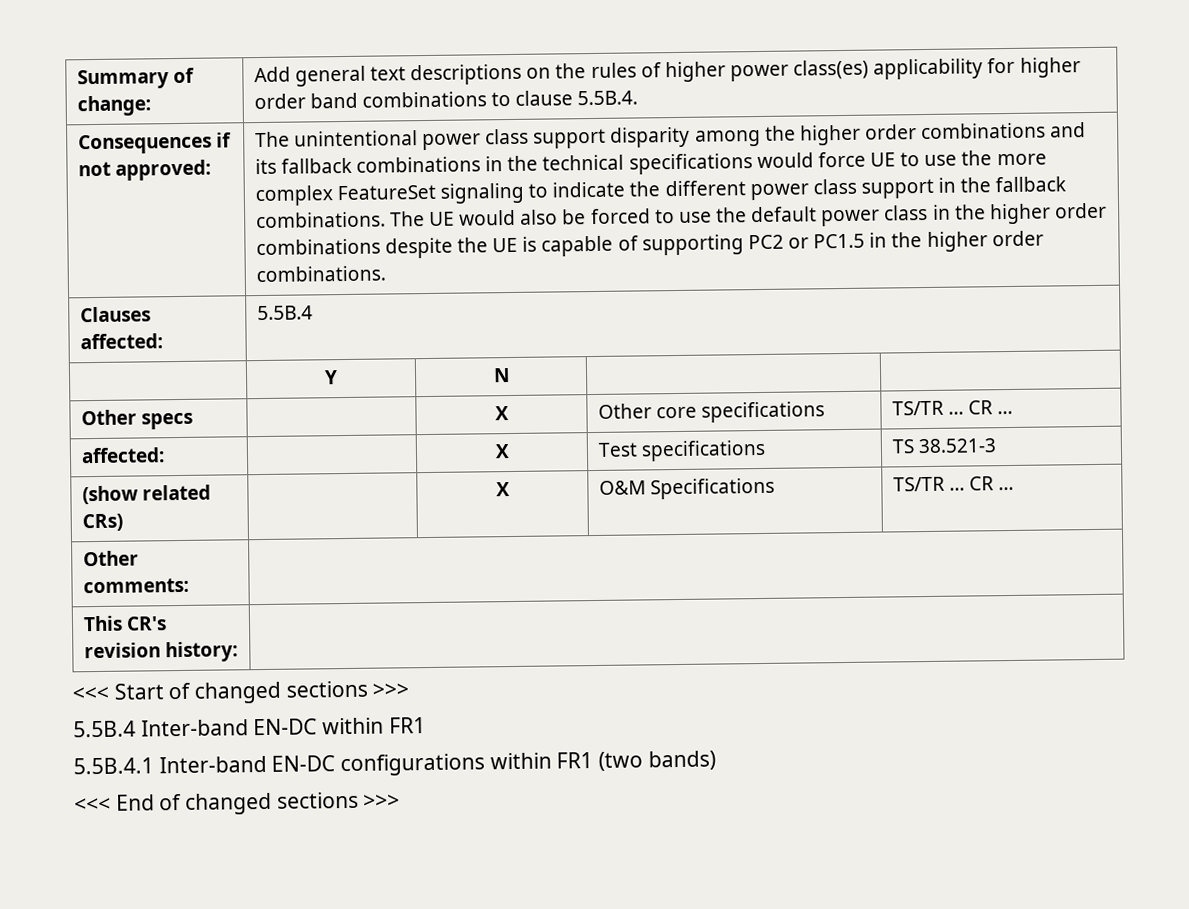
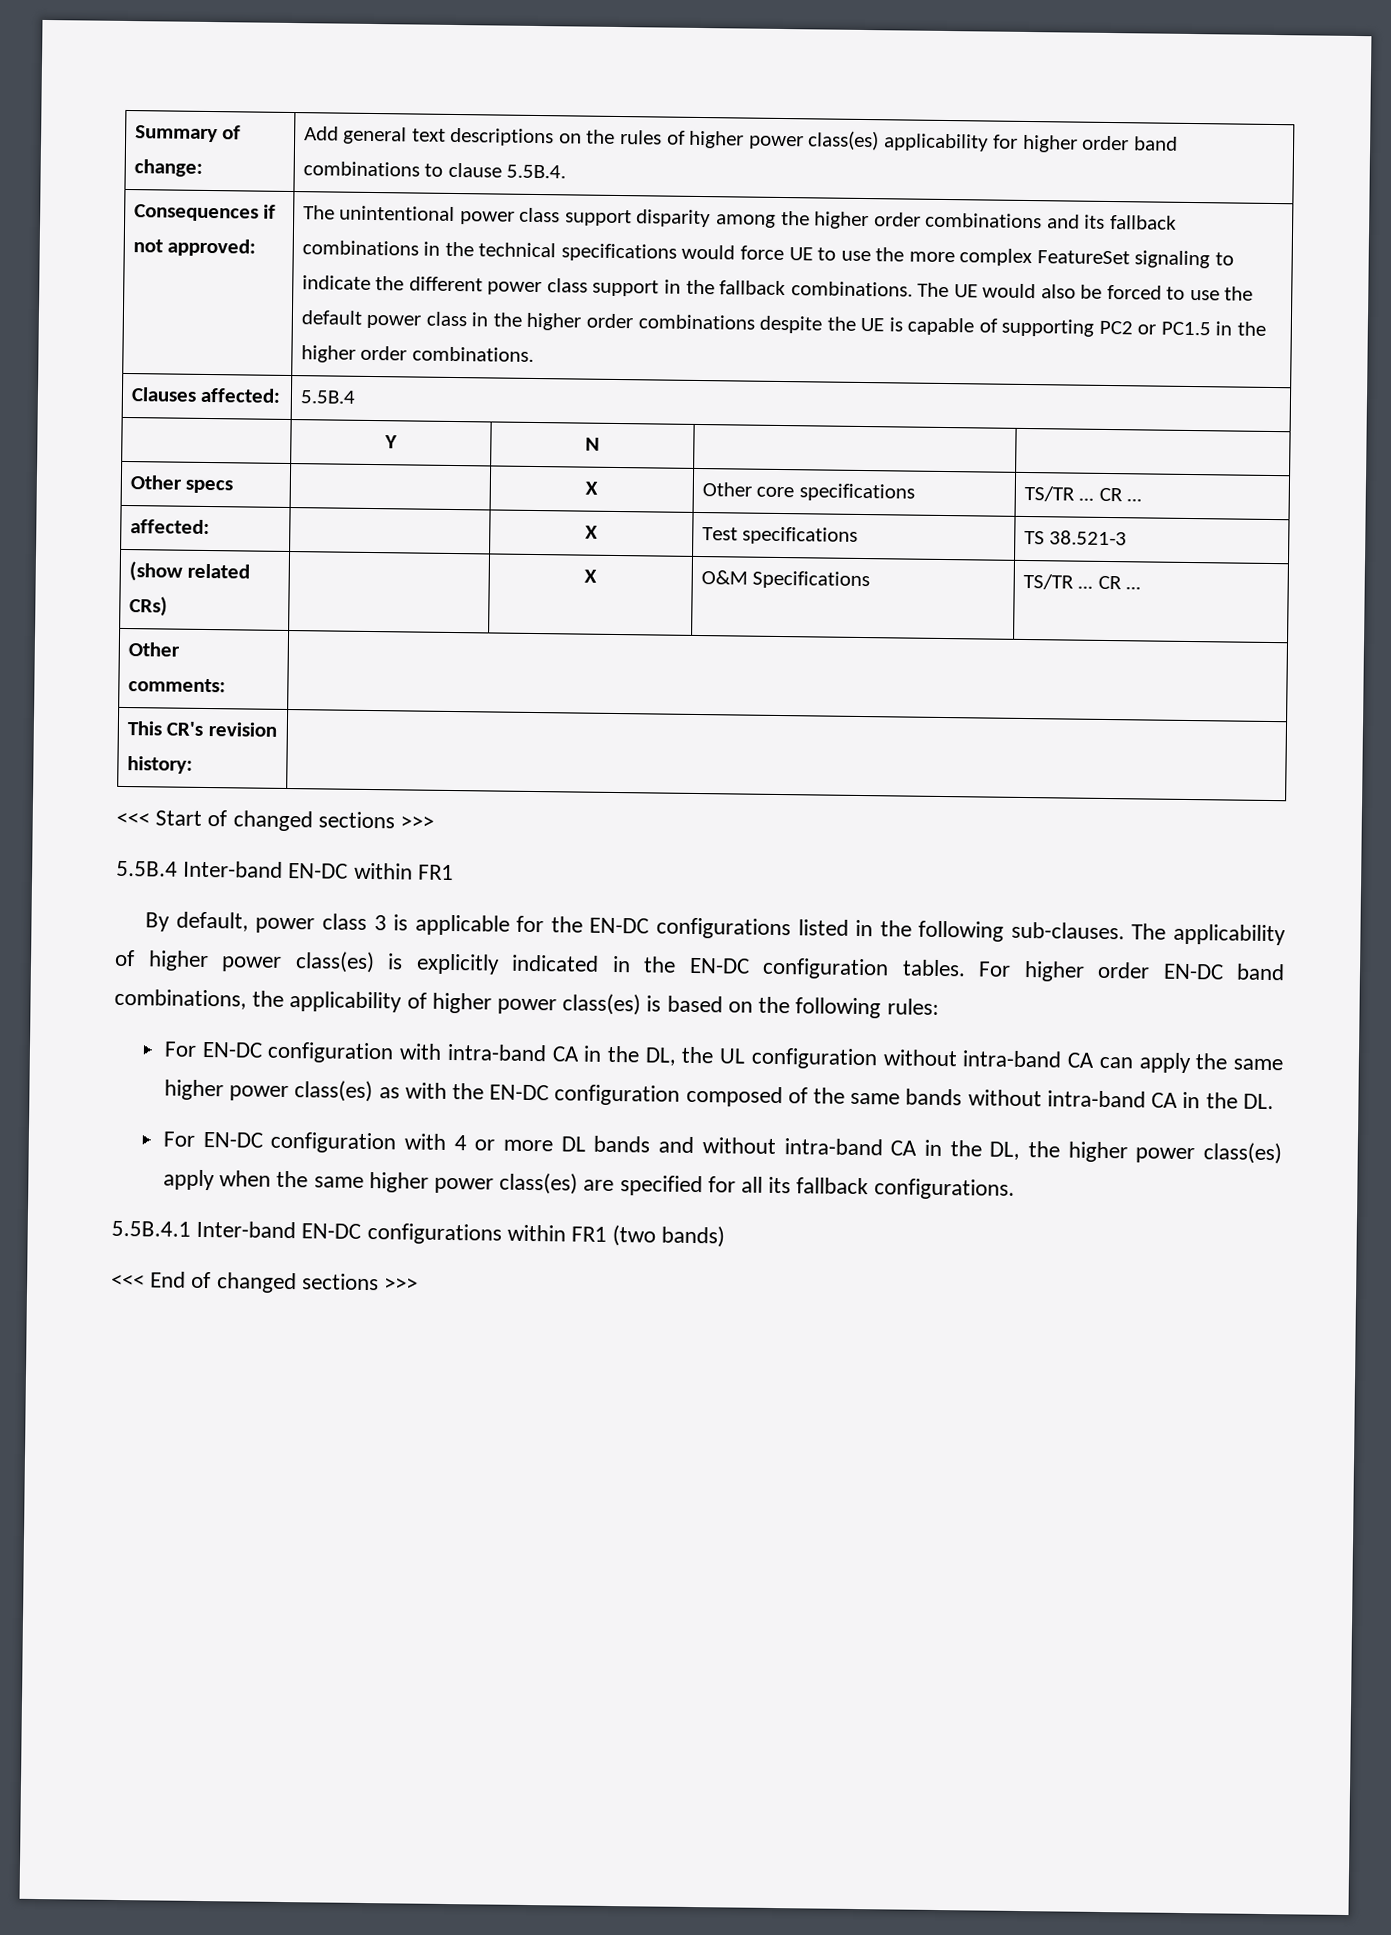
+ By default, power class 3 is applicable for the EN-DC configurations listed in the following sub-clauses. The applicability of higher power class(es) is explicitly indicated in the EN-DC configuration tables. For higher order EN-DC band combinations, the applicability of higher power class(es) is based on the following rules:
+ For EN-DC configuration with intra-band CA in the DL, the UL configuration without intra-band CA can apply the same higher power class(es) as with the EN-DC configuration composed of the same bands without intra-band CA in the DL.
+ For EN-DC configuration with 4 or more DL bands and without intra-band CA in the DL, the higher power class(es) apply when the same higher power class(es) are specified for all its fallback configurations.

